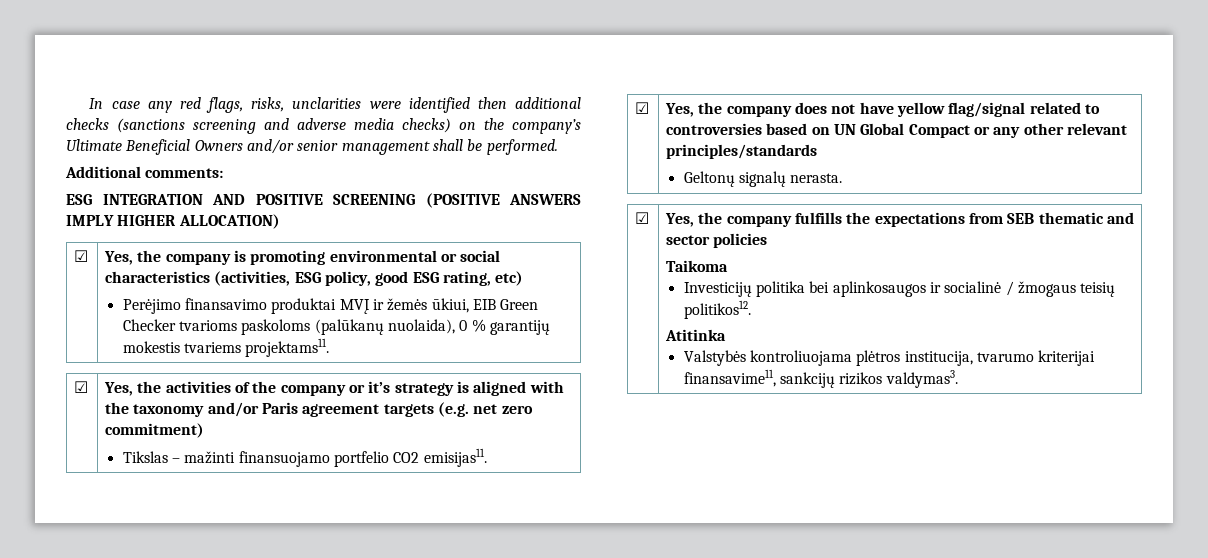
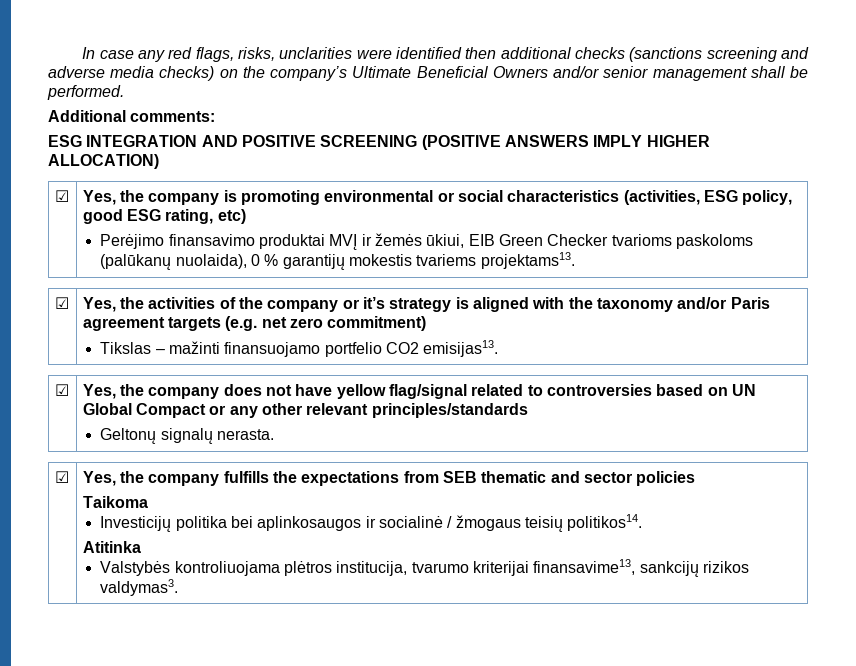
  ☑ | Yes, the company is promoting environmental or social characteristics (activities, ESG policy, good ESG rating, etc)
- Perėjimo finansavimo produktai MVĮ ir žemės ūkiui, EIB Green Checker tvarioms paskoloms (palūkanų nuolaida), 0 % garantijų mokestis tvariems projektams11.
+ Perėjimo finansavimo produktai MVĮ ir žemės ūkiui, EIB Green Checker tvarioms paskoloms (palūkanų nuolaida), 0 % garantijų mokestis tvariems projektams13.
  ☑ | Yes, the activities of the company or it’s strategy is aligned with the taxonomy and/or Paris agreement targets (e.g. net zero commitment)
- Tikslas – mažinti finansuojamo portfelio CO2 emisijas11.
+ Tikslas – mažinti finansuojamo portfelio CO2 emisijas13.
  ☑ | Yes, the company fulfills the expectations from SEB thematic and sector policies
  Taikoma
- Investicijų politika bei aplinkosaugos ir socialinė / žmogaus teisių politikos12.
+ Investicijų politika bei aplinkosaugos ir socialinė / žmogaus teisių politikos14.
  Atitinka
- Valstybės kontroliuojama plėtros institucija, tvarumo kriterijai finansavime11, sankcijų rizikos valdymas3.
+ Valstybės kontroliuojama plėtros institucija, tvarumo kriterijai finansavime13, sankcijų rizikos valdymas3.

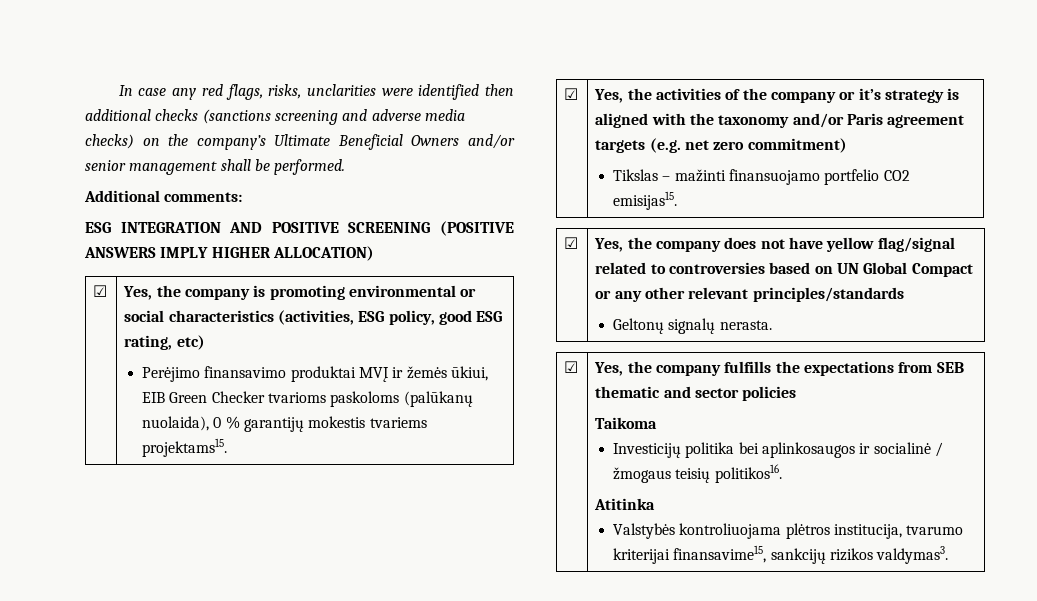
  ☑ | Yes, the company is promoting environmental or social characteristics (activities, ESG policy, good ESG rating, etc)
- Perėjimo finansavimo produktai MVĮ ir žemės ūkiui, EIB Green Checker tvarioms paskoloms (palūkanų nuolaida), 0 % garantijų mokestis tvariems projektams13.
+ Perėjimo finansavimo produktai MVĮ ir žemės ūkiui, EIB Green Checker tvarioms paskoloms (palūkanų nuolaida), 0 % garantijų mokestis tvariems projektams15.
  ☑ | Yes, the activities of the company or it’s strategy is aligned with the taxonomy and/or Paris agreement targets (e.g. net zero commitment)
- Tikslas – mažinti finansuojamo portfelio CO2 emisijas13.
+ Tikslas – mažinti finansuojamo portfelio CO2 emisijas15.
  ☑ | Yes, the company fulfills the expectations from SEB thematic and sector policies
  Taikoma
- Investicijų politika bei aplinkosaugos ir socialinė / žmogaus teisių politikos14.
+ Investicijų politika bei aplinkosaugos ir socialinė / žmogaus teisių politikos16.
  Atitinka
- Valstybės kontroliuojama plėtros institucija, tvarumo kriterijai finansavime13, sankcijų rizikos valdymas3.
+ Valstybės kontroliuojama plėtros institucija, tvarumo kriterijai finansavime15, sankcijų rizikos valdymas3.

